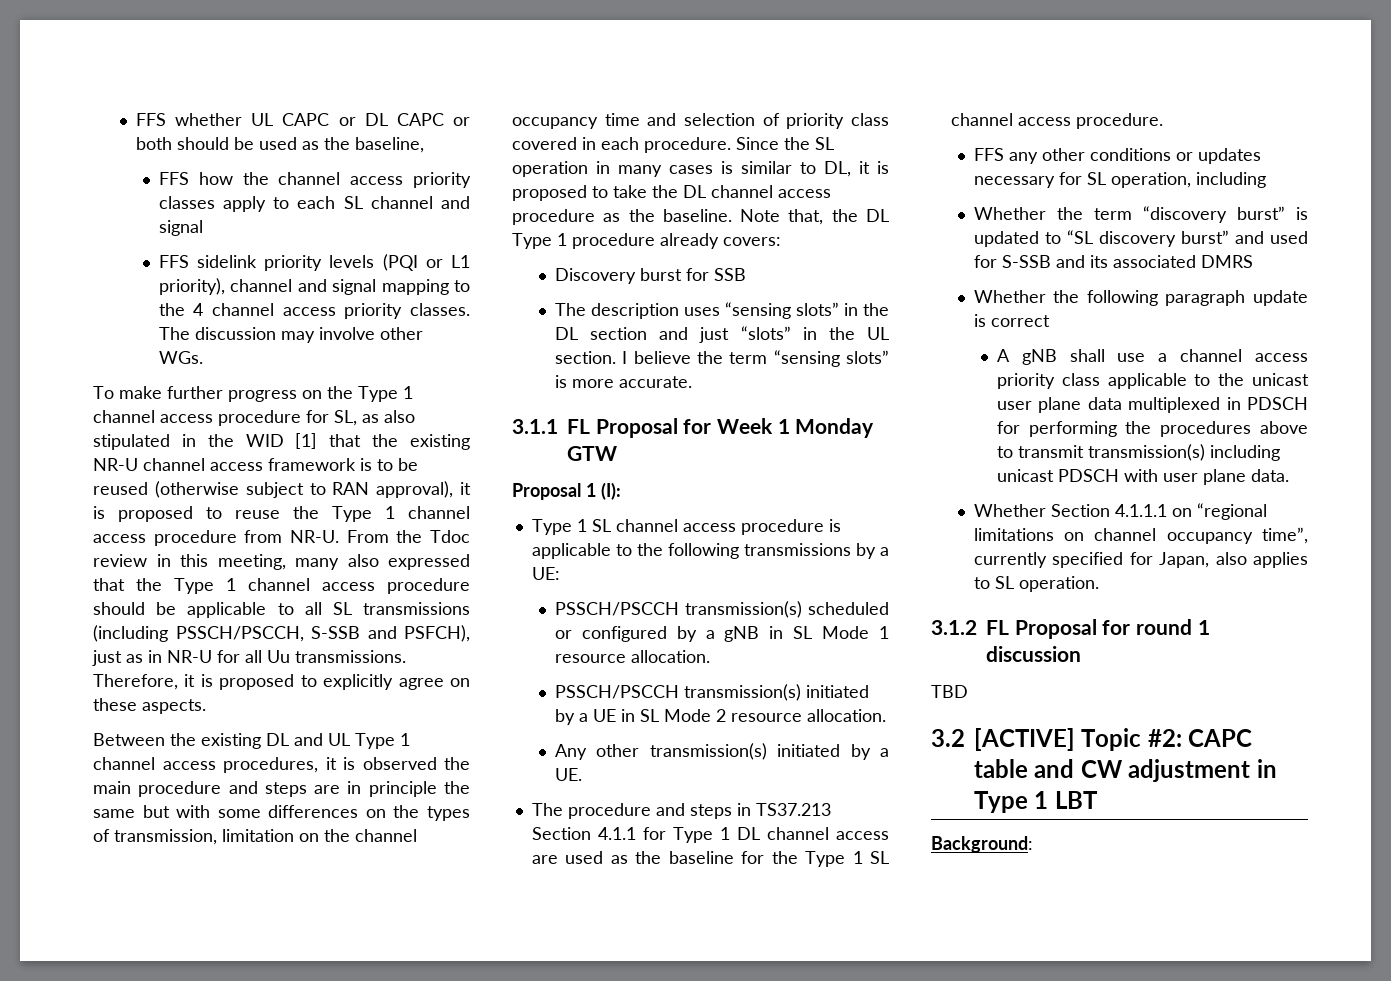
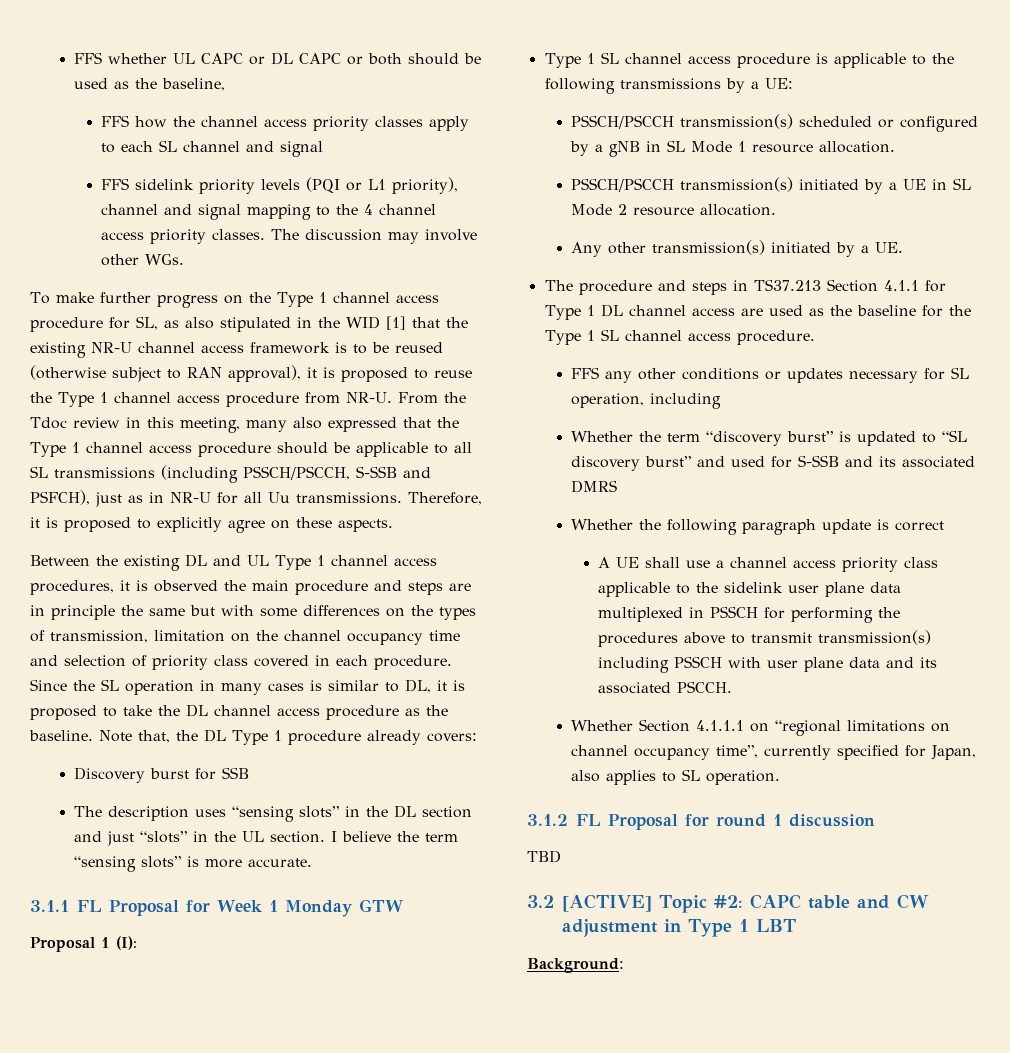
- A gNB shall use a channel access priority class applicable to the unicast user plane data multiplexed in PDSCH for performing the procedures above to transmit transmission(s) including unicast PDSCH with user plane data.
+ A UE shall use a channel access priority class applicable to the sidelink user plane data multiplexed in PSSCH for performing the procedures above to transmit transmission(s) including PSSCH with user plane data and its associated PSCCH.

